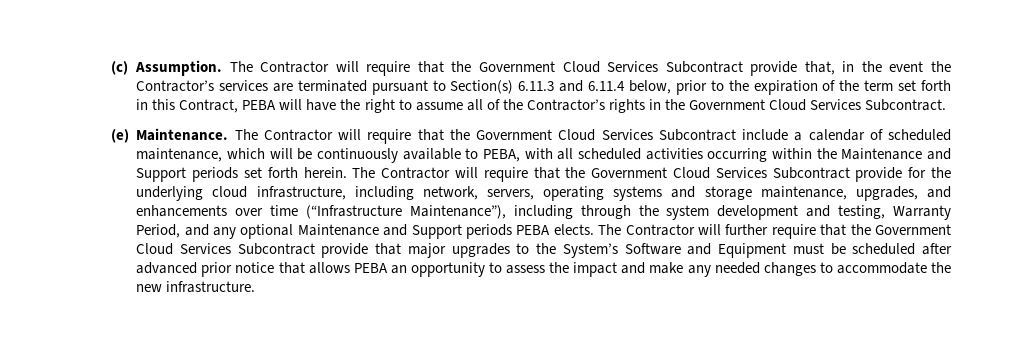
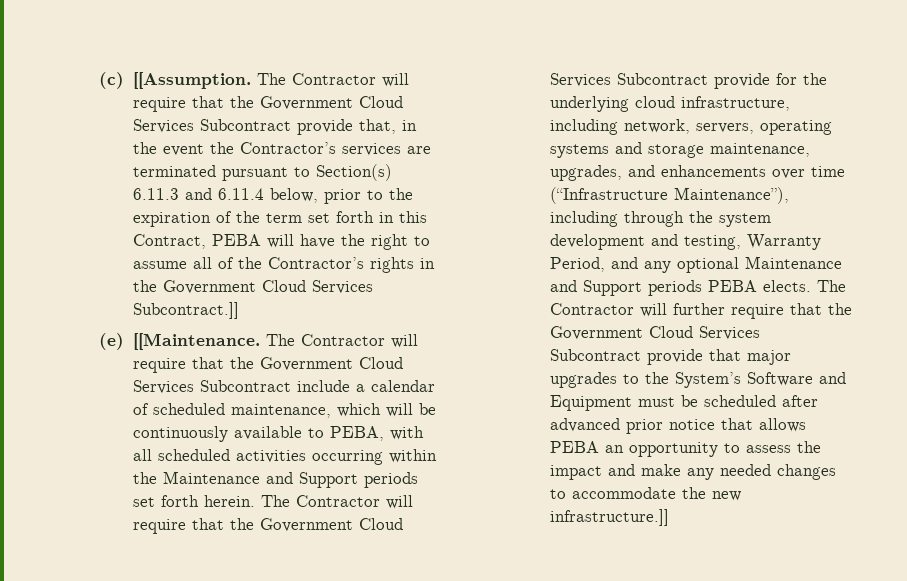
- (c) Assumption.
+ (c) [[Assumption.
- The Contractor will require that the Government Cloud Services Subcontract provide that, in the event the Contractor’s services are terminated pursuant to Section(s) 6.11.3 and 6.11.4 below, prior to the expiration of the term set forth in this Contract, PEBA will have the right to assume all of the Contractor’s rights in the Government Cloud Services Subcontract.
+ The Contractor will require that the Government Cloud Services Subcontract provide that, in the event the Contractor’s services are terminated pursuant to Section(s) 6.11.3 and 6.11.4 below, prior to the expiration of the term set forth in this Contract, PEBA will have the right to assume all of the Contractor’s rights in the Government Cloud Services Subcontract.]]
- (e) Maintenance.
+ (e) [[Maintenance.
- The Contractor will further require that the Government Cloud Services Subcontract provide that major upgrades to the System’s Software and Equipment must be scheduled after advanced prior notice that allows PEBA an opportunity to assess the impact and make any needed changes to accommodate the new infrastructure.
+ The Contractor will further require that the Government Cloud Services Subcontract provide that major upgrades to the System’s Software and Equipment must be scheduled after advanced prior notice that allows PEBA an opportunity to assess the impact and make any needed changes to accommodate the new infrastructure.]]

